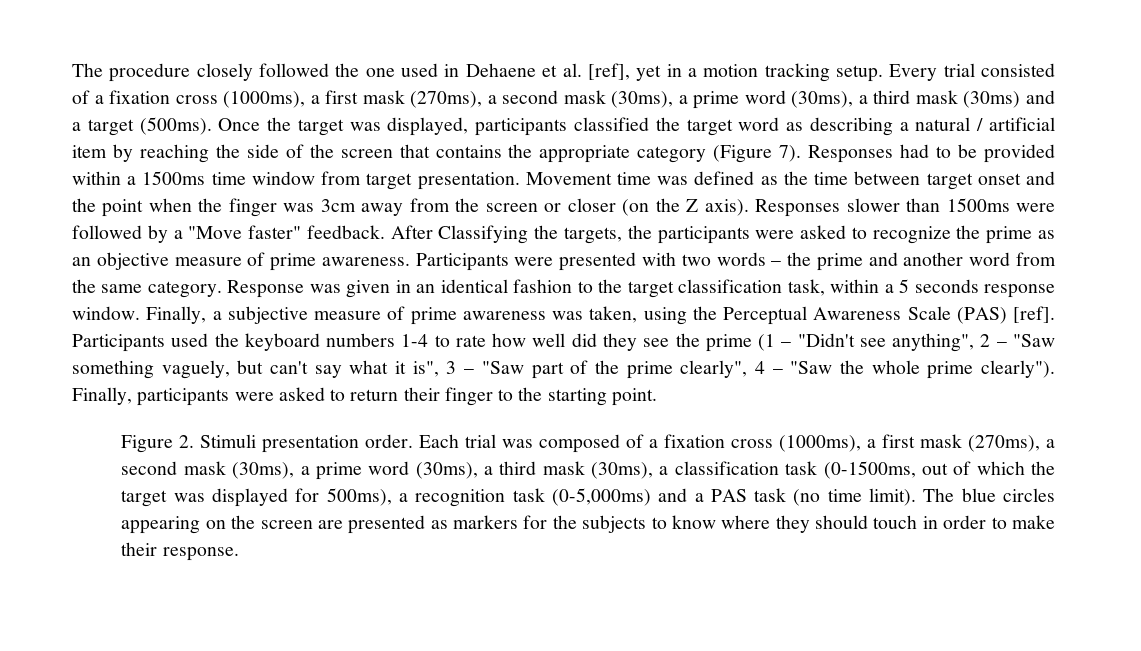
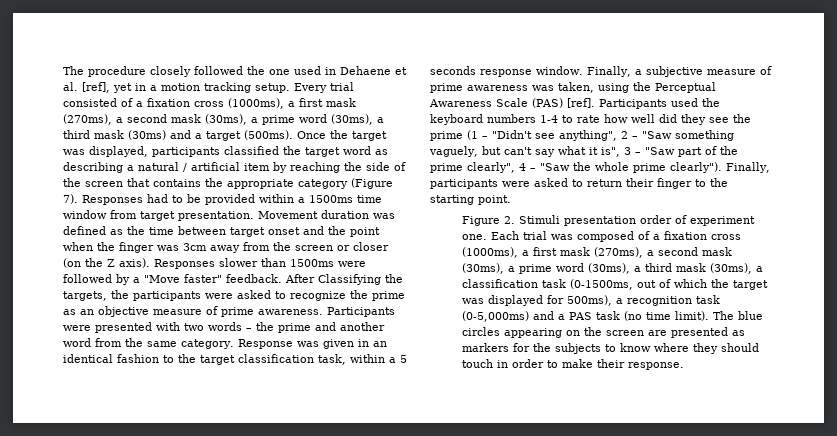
- Movement time was defined as the time between target onset and the point when the finger was 3cm away from the screen or closer (on the Z axis).
+ Movement duration was defined as the time between target onset and the point when the finger was 3cm away from the screen or closer (on the Z axis).
- Figure 2. Stimuli presentation order.
+ Figure 2. Stimuli presentation order of experiment one.

